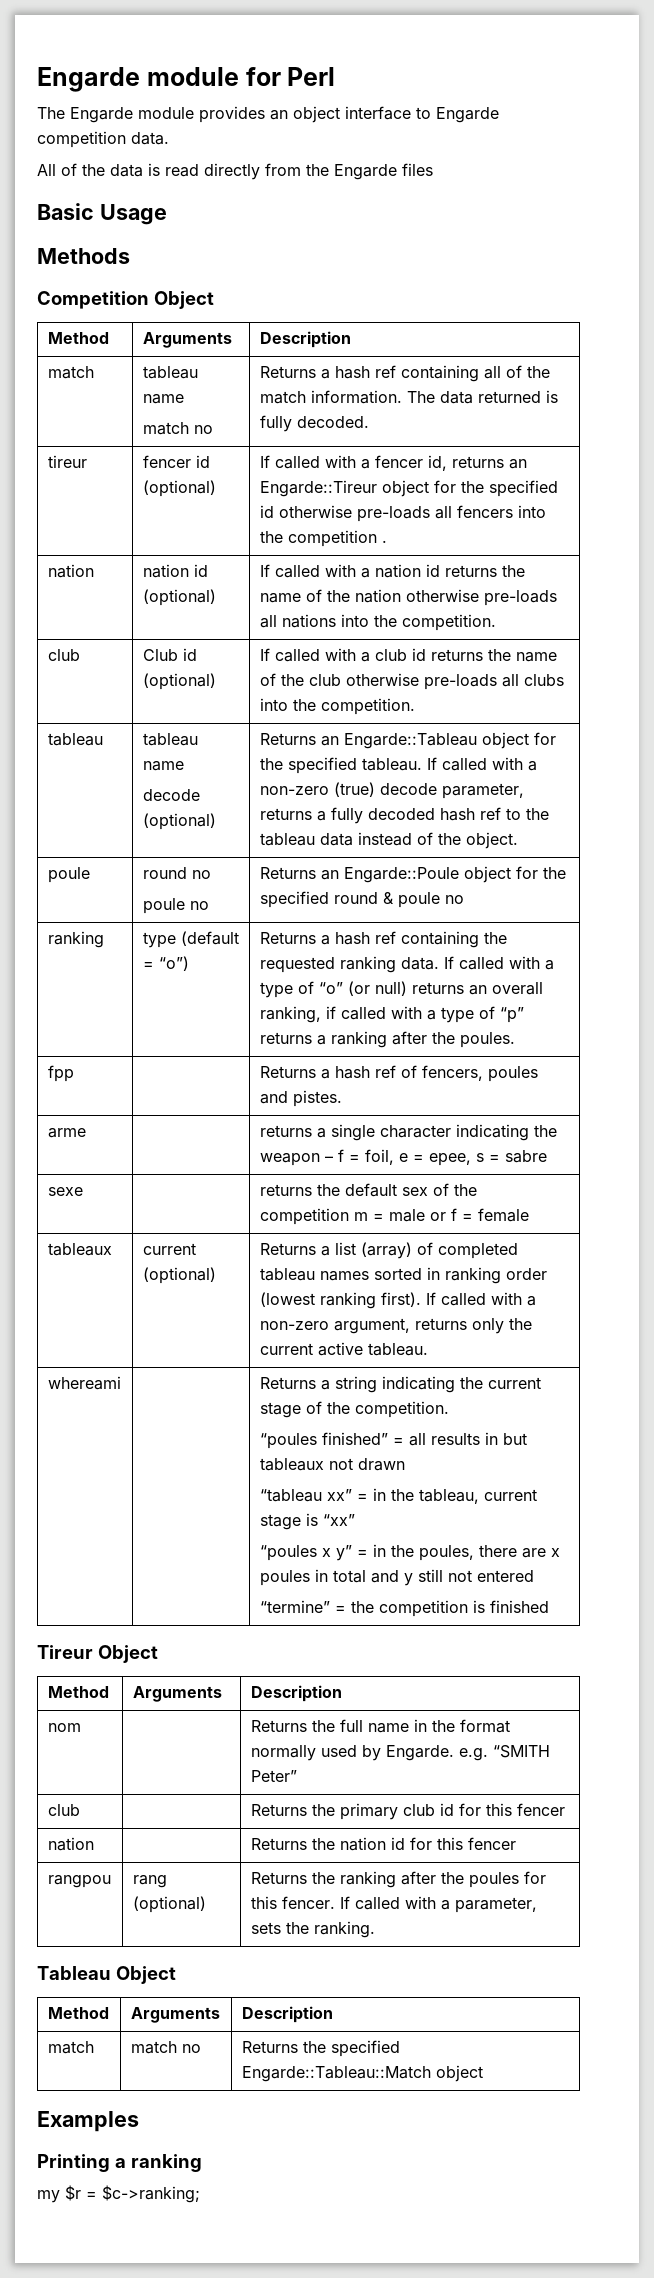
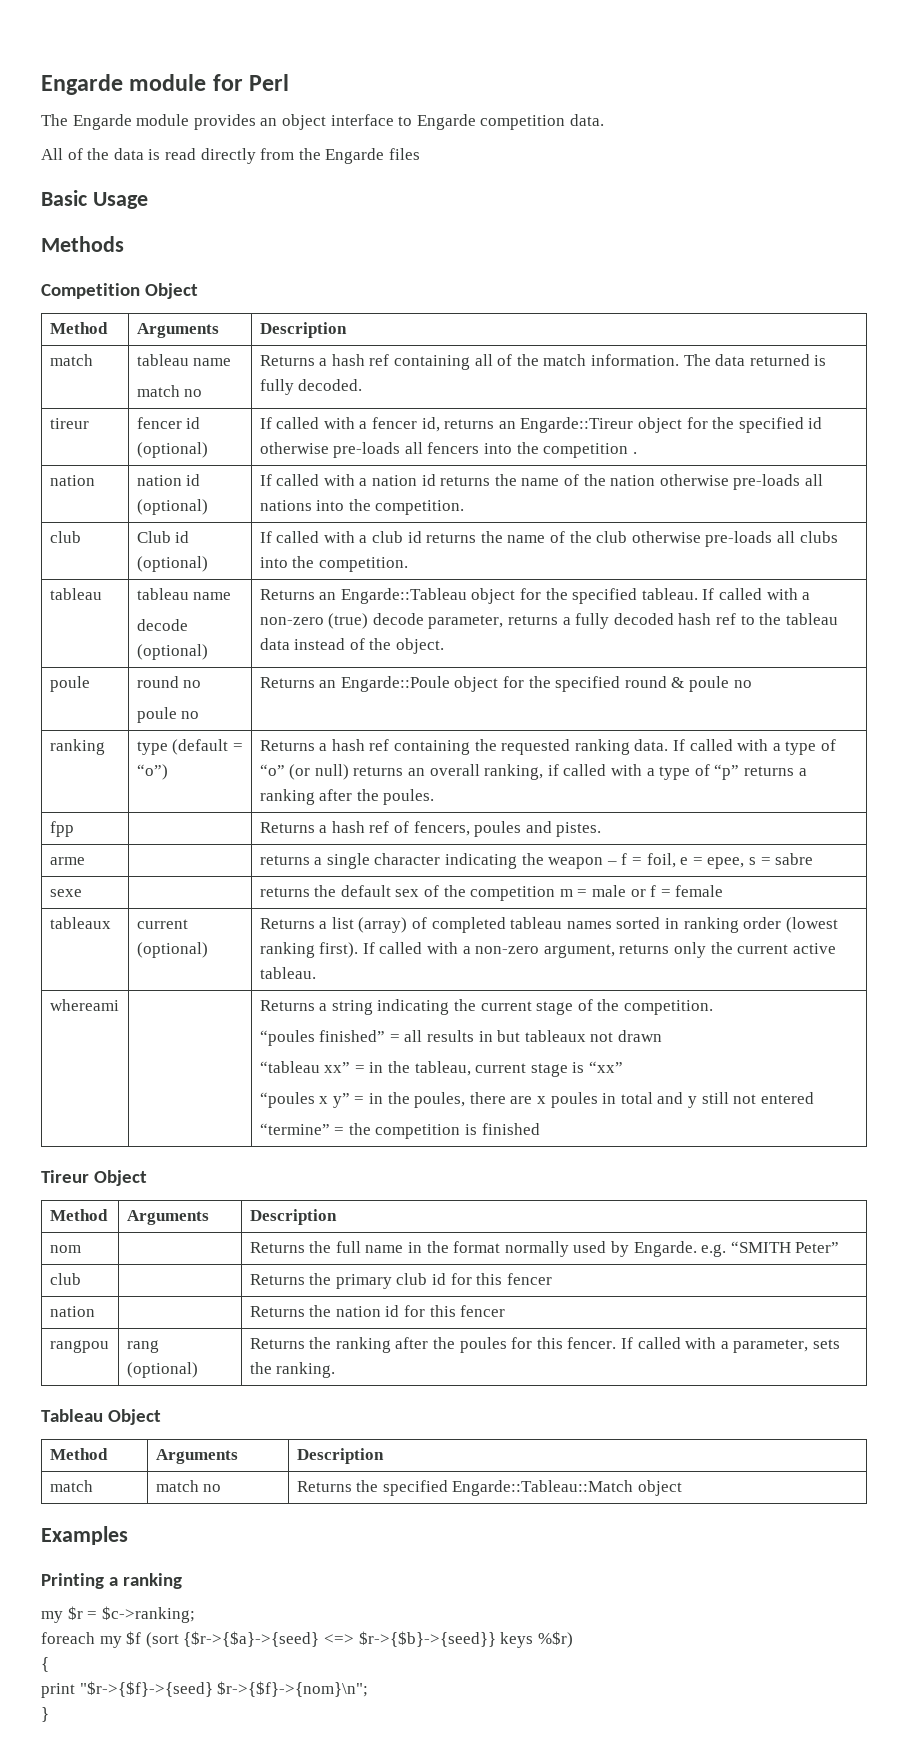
+ foreach my $f (sort {$r->{$a}->{seed} <=> $r->{$b}->{seed}} keys %$r)
+ {
+ print "$r->{$f}->{seed} $r->{$f}->{nom}\n";
+ }

